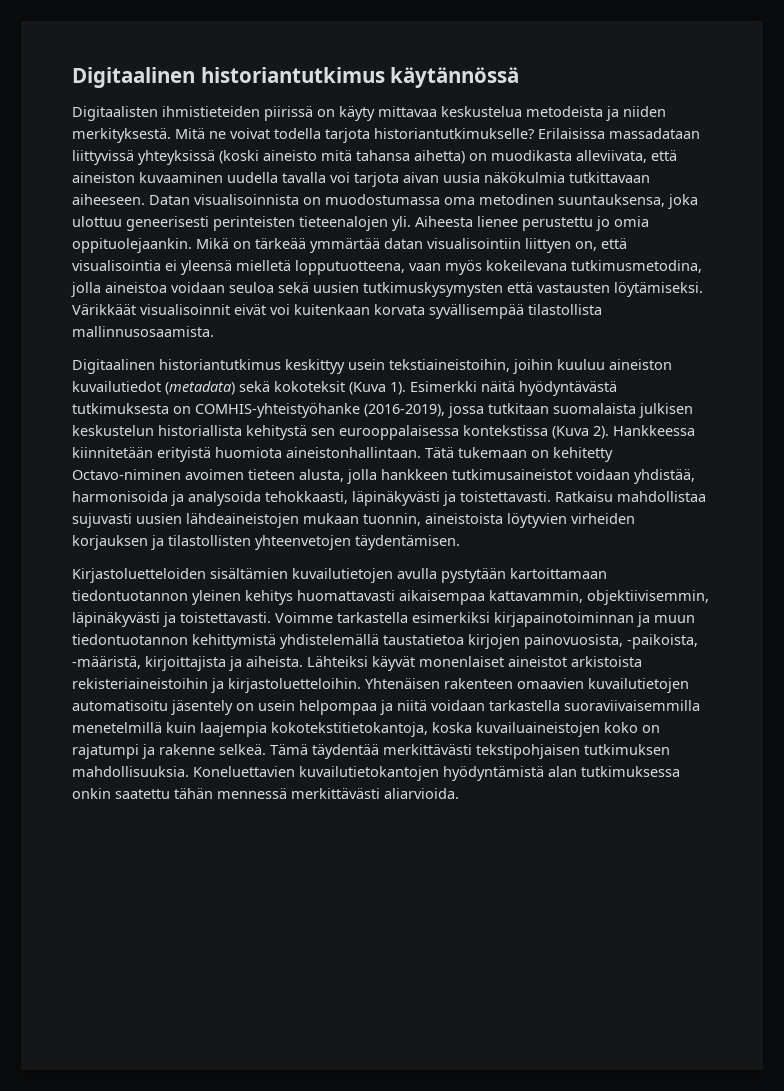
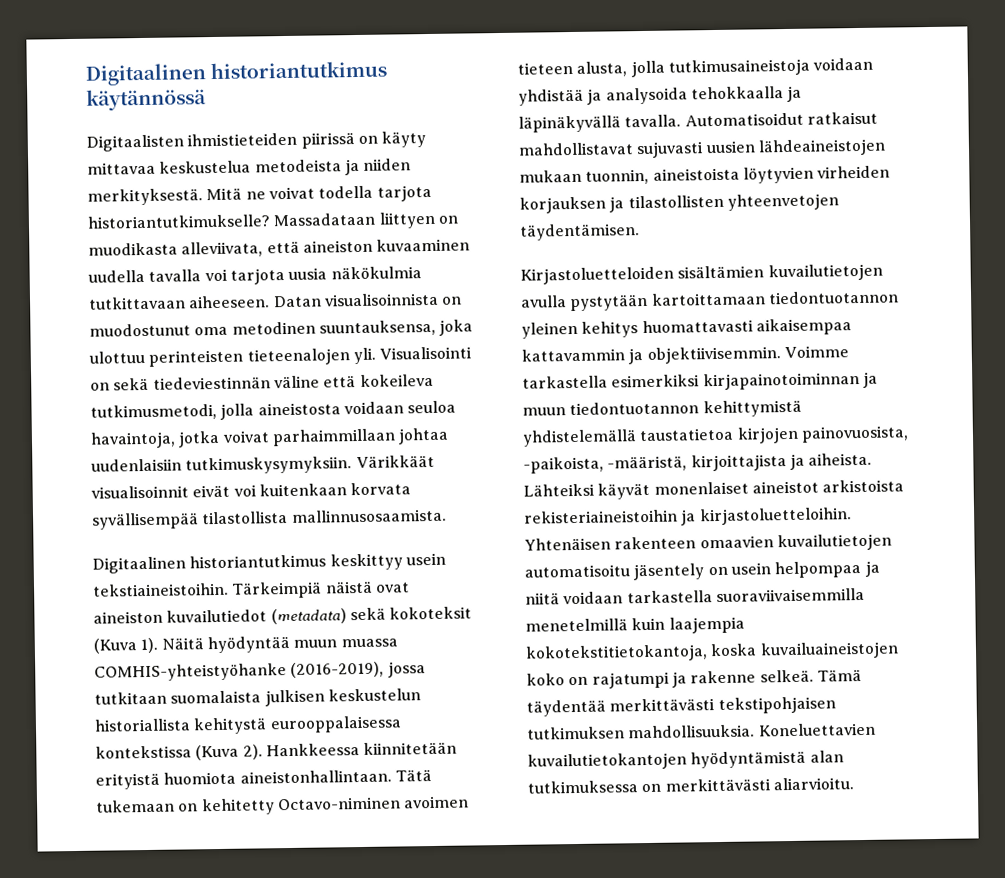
- Erilaisissa massadataan liittyvissä yhteyksissä (koski aineisto mitä tahansa aihetta) on muodikasta alleviivata, että aineiston kuvaaminen uudella tavalla voi tarjota aivan uusia näkökulmia tutkittavaan aiheeseen.
+ Massadataan liittyen on muodikasta alleviivata, että aineiston kuvaaminen uudella tavalla voi tarjota uusia näkökulmia tutkittavaan aiheeseen.
- Datan visualisoinnista on muodostumassa oma metodinen suuntauksensa, joka ulottuu geneerisesti perinteisten tieteenalojen yli.
+ Datan visualisoinnista on muodostunut oma metodinen suuntauksensa, joka ulottuu perinteisten tieteenalojen yli.
- Aiheesta lienee perustettu jo omia oppituolejaankin. Mikä on tärkeää ymmärtää datan visualisointiin liittyen on, että visualisointia ei yleensä mielletä lopputuotteena, vaan myös kokeilevana tutkimusmetodina, jolla aineistoa voidaan seuloa sekä uusien tutkimuskysymysten että vastausten löytämiseksi.
+ Visualisointi on sekä tiedeviestinnän väline että kokeileva tutkimusmetodi, jolla aineistosta voidaan seuloa havaintoja, jotka voivat parhaimmillaan johtaa uudenlaisiin tutkimuskysymyksiin.
- Digitaalinen historiantutkimus keskittyy usein tekstiaineistoihin, joihin kuuluu aineiston kuvailutiedot (metadata) sekä kokoteksit (Kuva 1).
+ Digitaalinen historiantutkimus keskittyy usein tekstiaineistoihin. Tärkeimpiä näistä ovat aineiston kuvailutiedot (metadata) sekä kokoteksit (Kuva 1).
- Esimerkki näitä hyödyntävästä tutkimuksesta on COMHIS-yhteistyöhanke (2016-2019), jossa tutkitaan suomalaista julkisen keskustelun historiallista kehitystä sen eurooppalaisessa kontekstissa (Kuva 2).
+ Näitä hyödyntää muun muassa COMHIS-yhteistyöhanke (2016-2019), jossa tutkitaan suomalaista julkisen keskustelun historiallista kehitystä eurooppalaisessa kontekstissa (Kuva 2).
- Tätä tukemaan on kehitetty Octavo-niminen avoimen tieteen alusta, jolla hankkeen tutkimusaineistot voidaan yhdistää, harmonisoida ja analysoida tehokkaasti, läpinäkyvästi ja toistettavasti. Ratkaisu mahdollistaa sujuvasti uusien lähdeaineistojen mukaan tuonnin, aineistoista löytyvien virheiden korjauksen ja tilastollisten yhteenvetojen täydentämisen.
+ Tätä tukemaan on kehitetty Octavo-niminen avoimen tieteen alusta, jolla tutkimusaineistoja voidaan yhdistää ja analysoida tehokkaalla ja läpinäkyvällä tavalla. Automatisoidut ratkaisut mahdollistavat sujuvasti uusien lähdeaineistojen mukaan tuonnin, aineistoista löytyvien virheiden korjauksen ja tilastollisten yhteenvetojen täydentämisen.
- Kirjastoluetteloiden sisältämien kuvailutietojen avulla pystytään kartoittamaan tiedontuotannon yleinen kehitys huomattavasti aikaisempaa kattavammin, objektiivisemmin, läpinäkyvästi ja toistettavasti.
+ Kirjastoluetteloiden sisältämien kuvailutietojen avulla pystytään kartoittamaan tiedontuotannon yleinen kehitys huomattavasti aikaisempaa kattavammin ja objektiivisemmin.
- Koneluettavien kuvailutietokantojen hyödyntämistä alan tutkimuksessa onkin saatettu tähän mennessä merkittävästi aliarvioida.
+ Koneluettavien kuvailutietokantojen hyödyntämistä alan tutkimuksessa on merkittävästi aliarvioitu.

